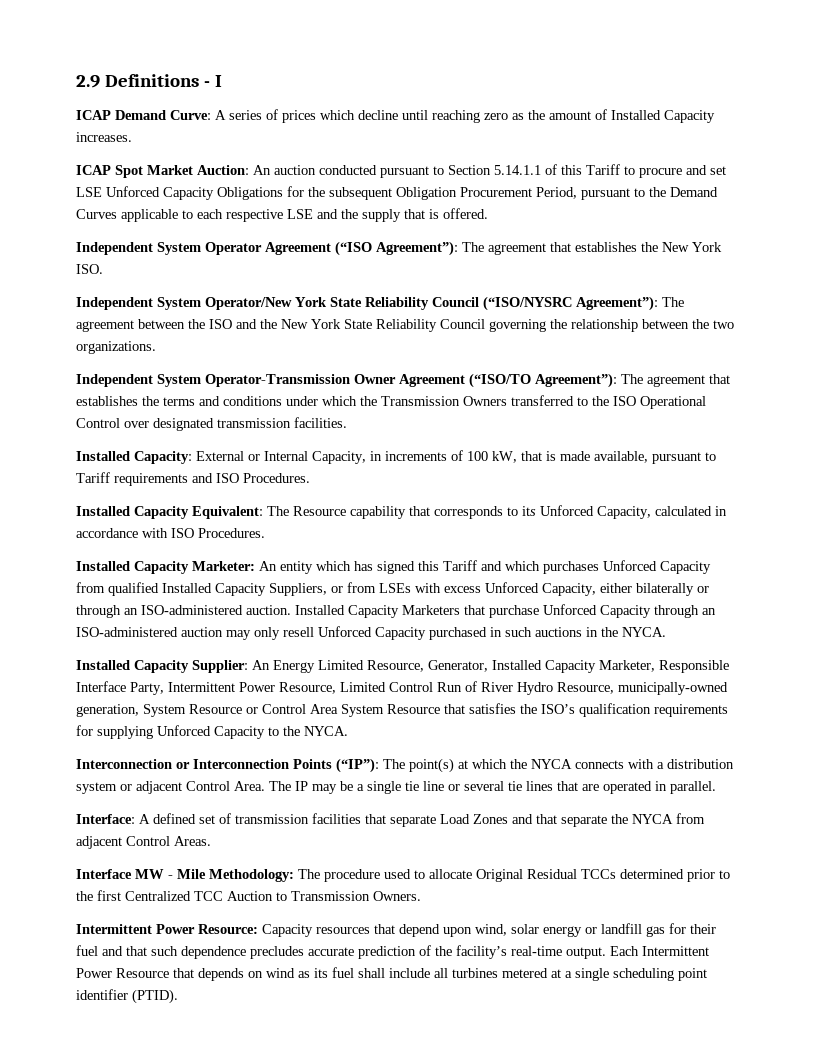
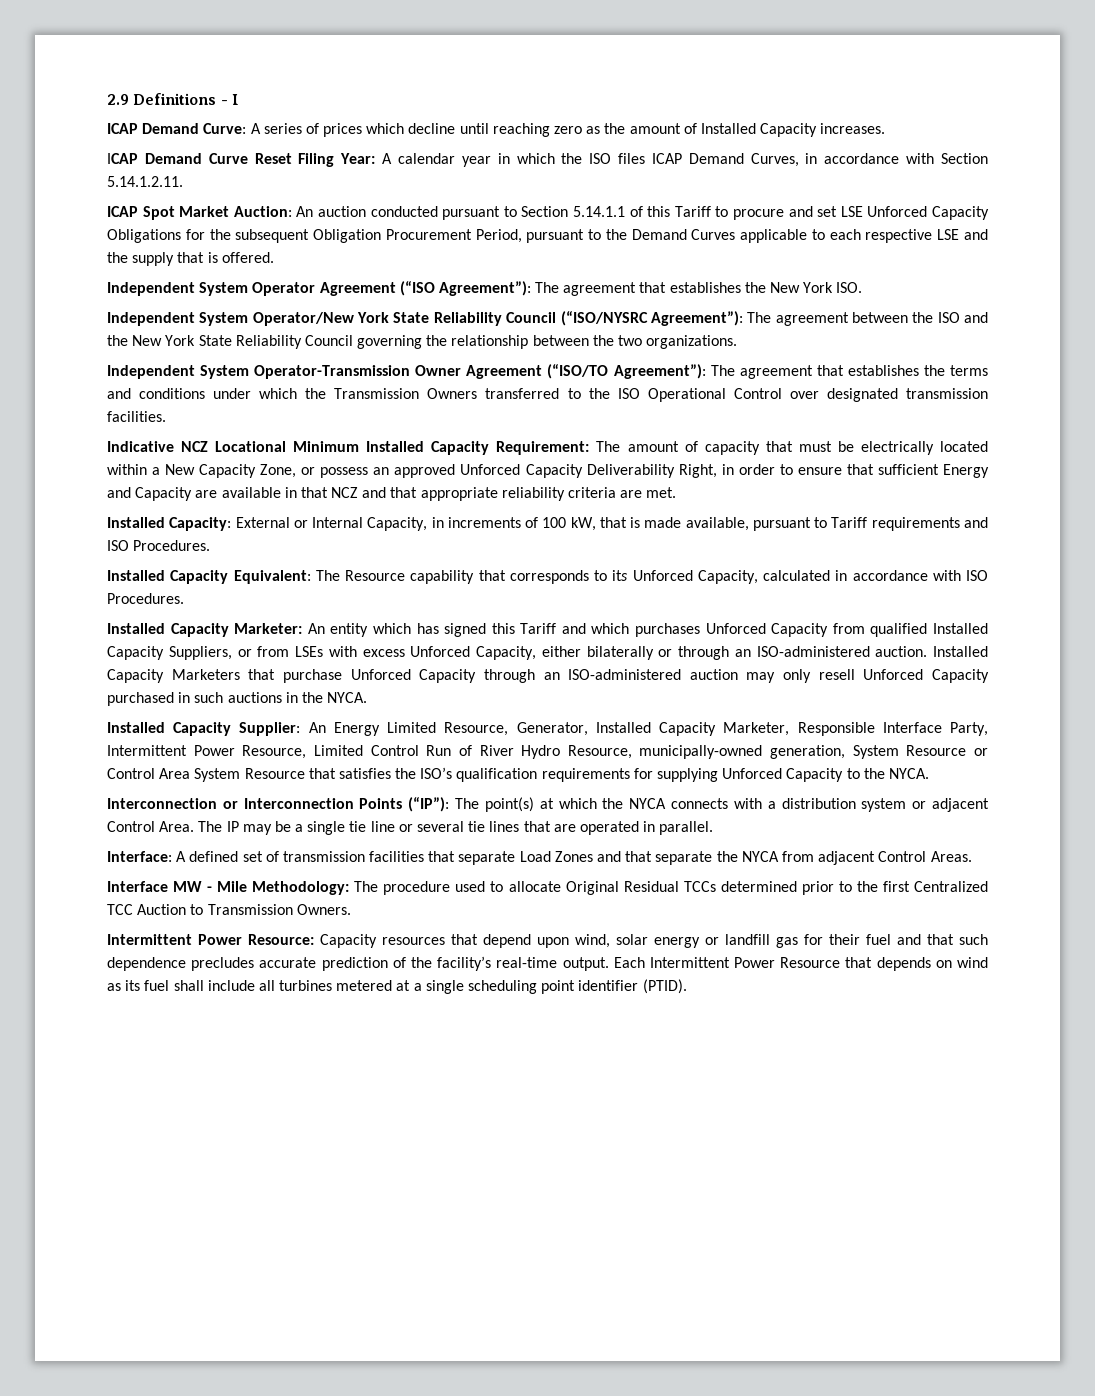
+ ICAP Demand Curve Reset Filing Year: A calendar year in which the ISO files ICAP Demand Curves, in accordance with Section 5.14.1.2.11.
+ Indicative NCZ Locational Minimum Installed Capacity Requirement: The amount of capacity that must be electrically located within a New Capacity Zone, or possess an approved Unforced Capacity Deliverability Right, in order to ensure that sufficient Energy and Capacity are available in that NCZ and that appropriate reliability criteria are met.

